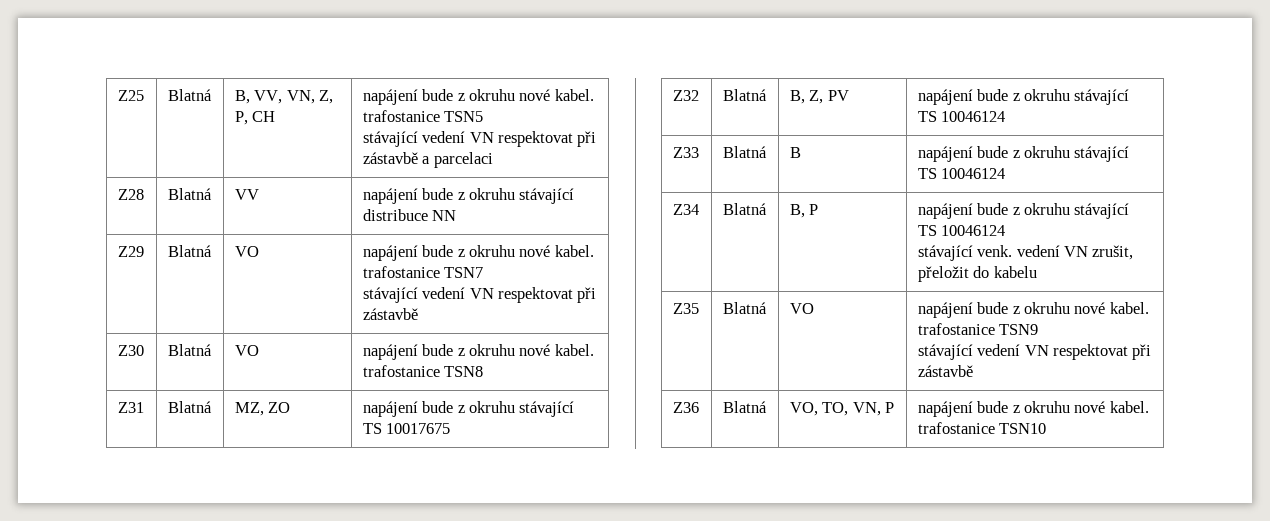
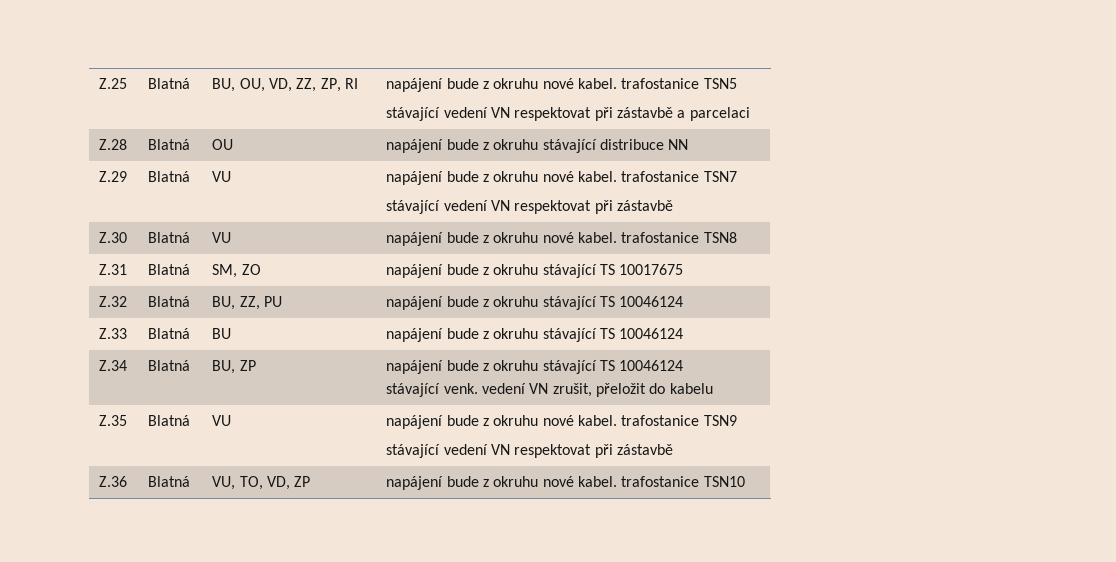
- Z25 | Blatná | B, VV, VN, Z, P, CH | napájení bude z okruhu nové kabel. trafostanice TSN5
+ Z.25 | Blatná | BU, OU, VD, ZZ, ZP, RI | napájení bude z okruhu nové kabel. trafostanice TSN5
- Z28 | Blatná | VV | napájení bude z okruhu stávající distribuce NN
+ Z.28 | Blatná | OU | napájení bude z okruhu stávající distribuce NN
- Z29 | Blatná | VO | napájení bude z okruhu nové kabel. trafostanice TSN7
+ Z.29 | Blatná | VU | napájení bude z okruhu nové kabel. trafostanice TSN7
- Z30 | Blatná | VO | napájení bude z okruhu nové kabel. trafostanice TSN8
+ Z.30 | Blatná | VU | napájení bude z okruhu nové kabel. trafostanice TSN8
- Z31 | Blatná | MZ, ZO | napájení bude z okruhu stávající TS 10017675
+ Z.31 | Blatná | SM, ZO | napájení bude z okruhu stávající TS 10017675
- Z32 | Blatná | B, Z, PV | napájení bude z okruhu stávající TS 10046124
- Z33 | Blatná | B | napájení bude z okruhu stávající TS 10046124
- Z34 | Blatná | B, P | napájení bude z okruhu stávající TS 10046124
+ Z.32 | Blatná | BU, ZZ, PU | napájení bude z okruhu stávající TS 10046124
+ Z.33 | Blatná | BU | napájení bude z okruhu stávající TS 10046124
+ Z.34 | Blatná | BU, ZP | napájení bude z okruhu stávající TS 10046124
- Z35 | Blatná | VO | napájení bude z okruhu nové kabel. trafostanice TSN9
+ Z.35 | Blatná | VU | napájení bude z okruhu nové kabel. trafostanice TSN9
- Z36 | Blatná | VO, TO, VN, P | napájení bude z okruhu nové kabel. trafostanice TSN10
+ Z.36 | Blatná | VU, TO, VD, ZP | napájení bude z okruhu nové kabel. trafostanice TSN10

